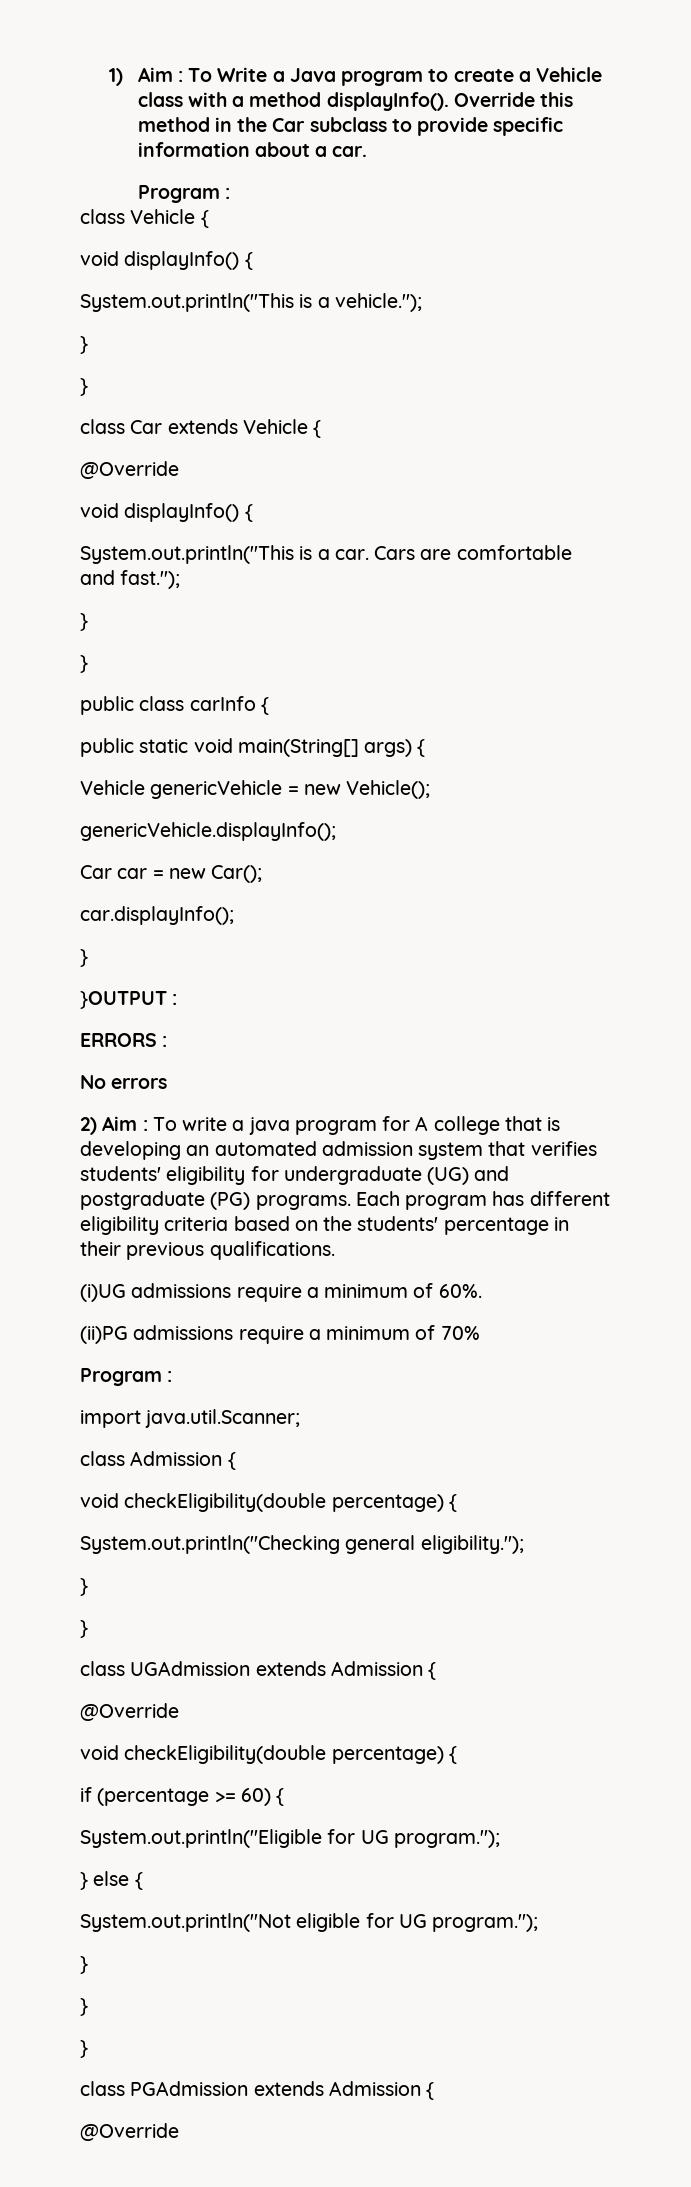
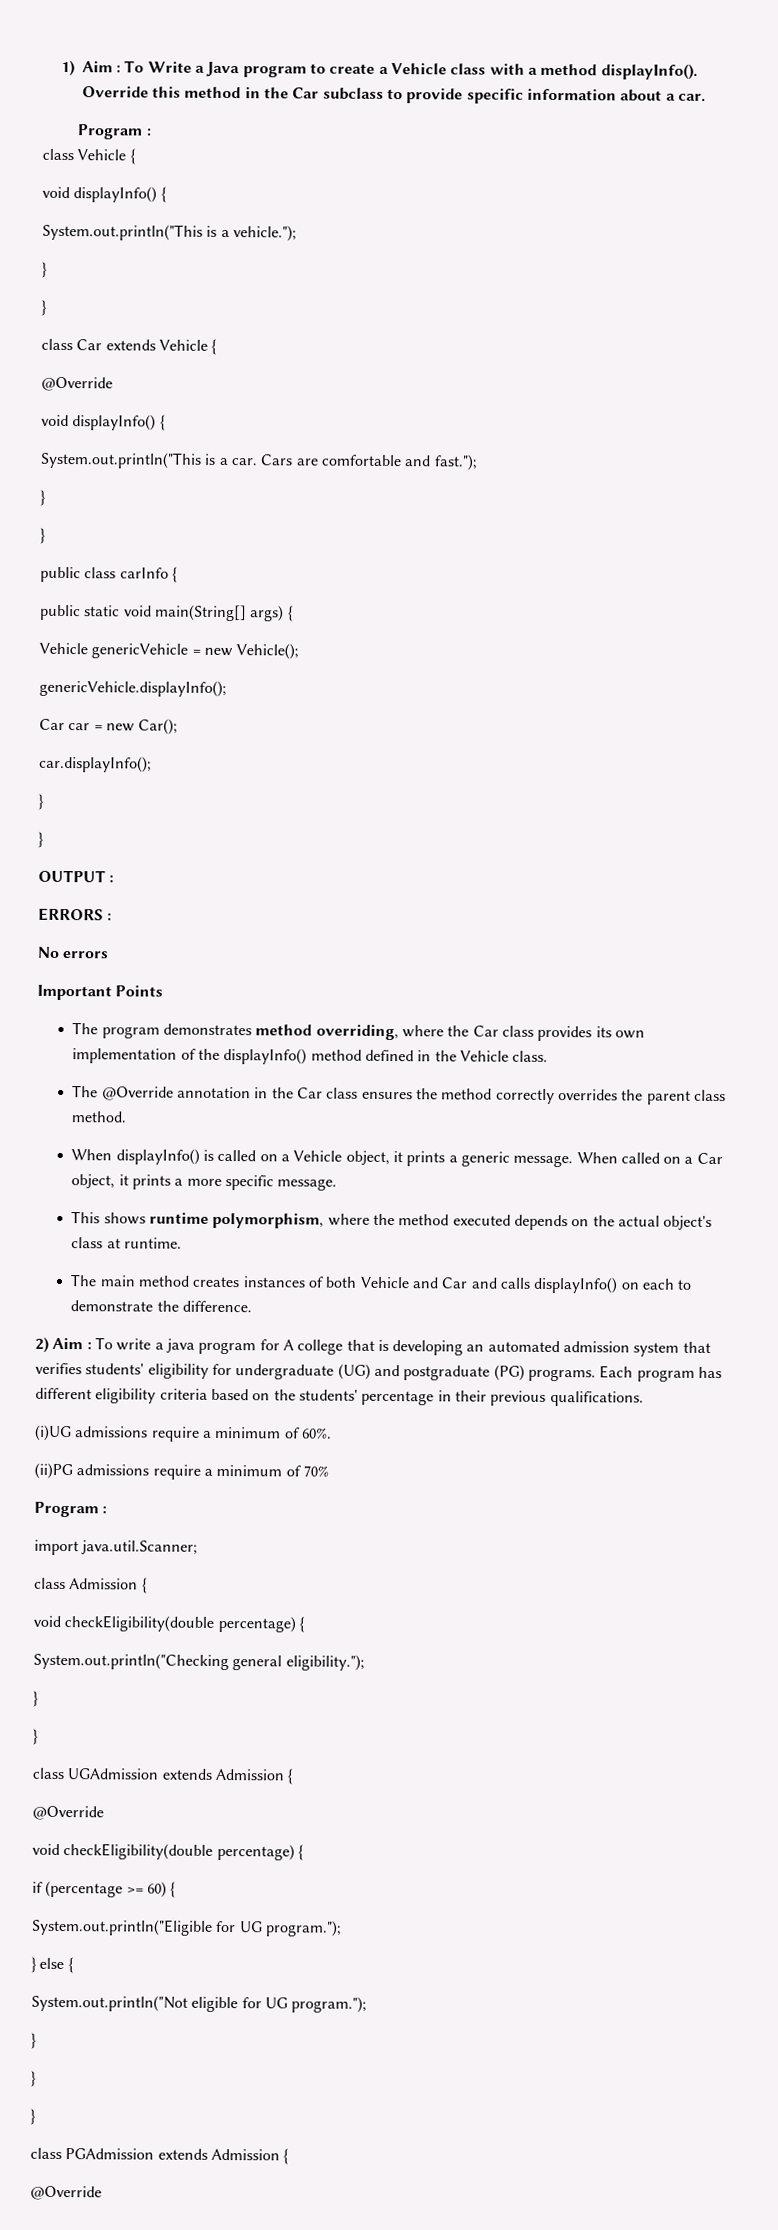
  car.displayInfo();
  }
- }OUTPUT :
+ }
+ OUTPUT :
+ Important Points
+ The program demonstrates method overriding, where the Car class provides its own implementation of the displayInfo() method defined in the Vehicle class.
+ The @Override annotation in the Car class ensures the method correctly overrides the parent class method.
+ When displayInfo() is called on a Vehicle object, it prints a generic message. When called on a Car object, it prints a more specific message.
+ This shows runtime polymorphism, where the method executed depends on the actual object's class at runtime.
+ The main method creates instances of both Vehicle and Car and calls displayInfo() on each to demonstrate the difference.

